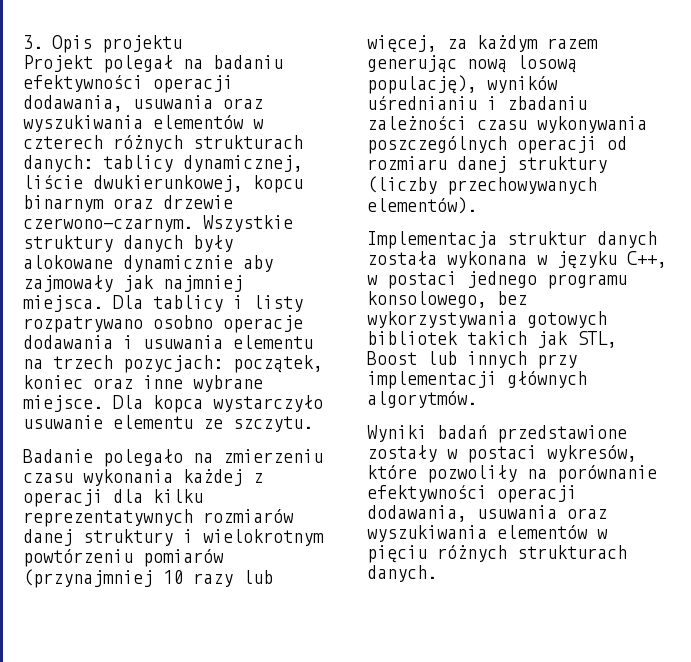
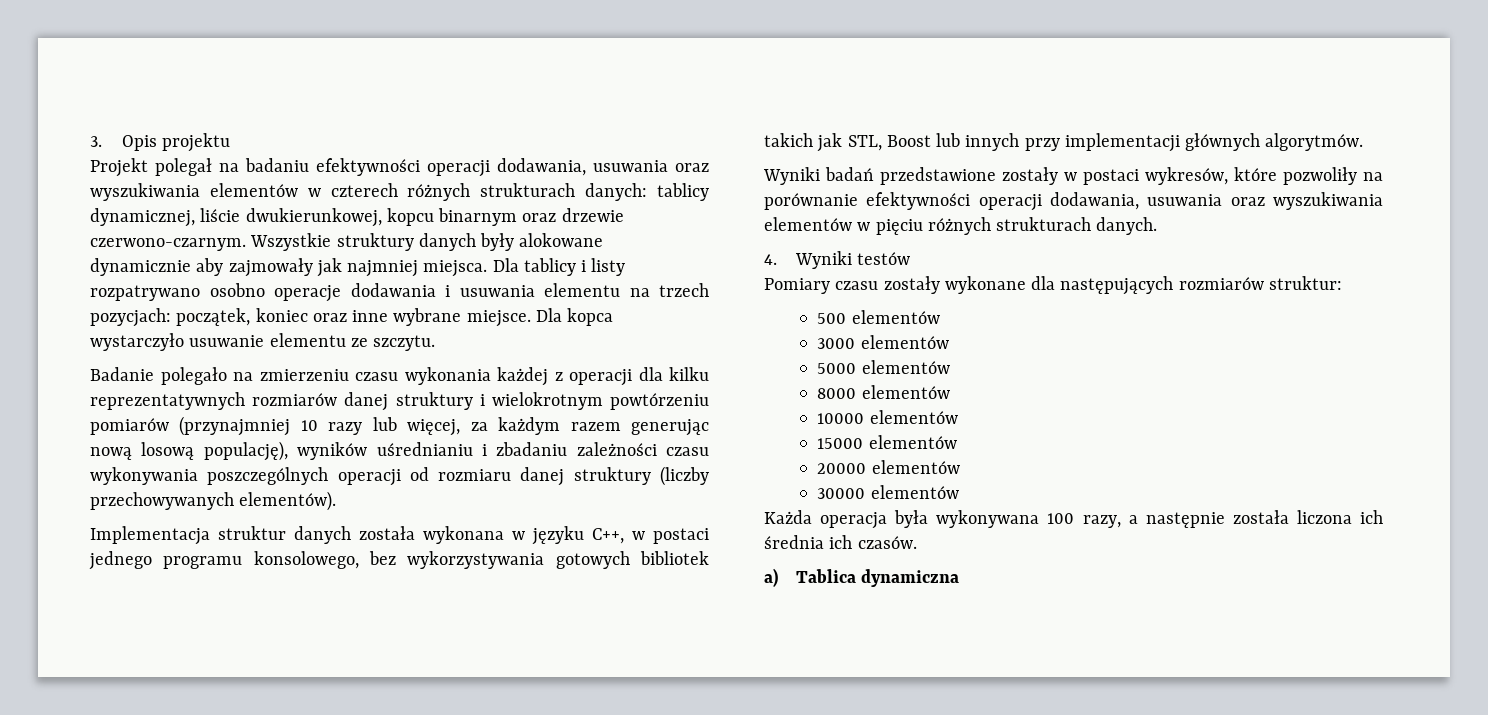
+ 4. Wyniki testów
+ Pomiary czasu zostały wykonane dla następujących rozmiarów struktur:
+ 500 elementów
+ 3000 elementów
+ 5000 elementów
+ 8000 elementów
+ 10000 elementów
+ 15000 elementów
+ 20000 elementów
+ 30000 elementów
+ Każda operacja była wykonywana 100 razy, a następnie została liczona ich średnia ich czasów.
+ a) Tablica dynamiczna

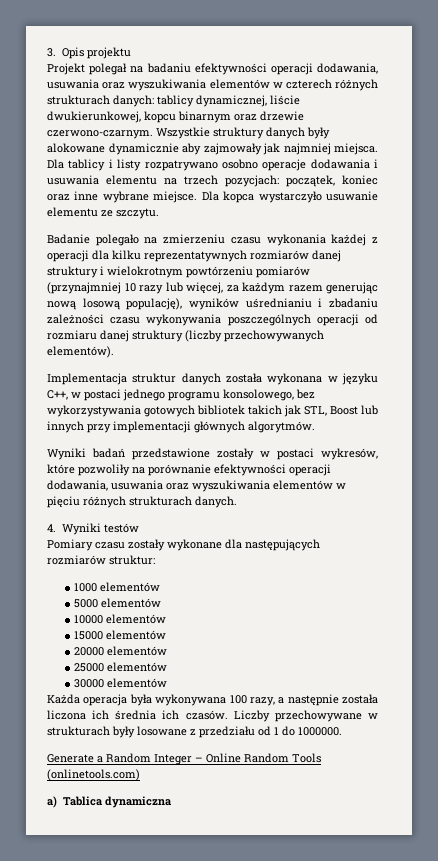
- 500 elementów
- 3000 elementów
+ 1000 elementów
- 8000 elementów
+ 25000 elementów
+ Liczby przechowywane w strukturach były losowane z przedziału od 1 do 1000000.
+ Generate a Random Integer – Online Random Tools (onlinetools.com)

